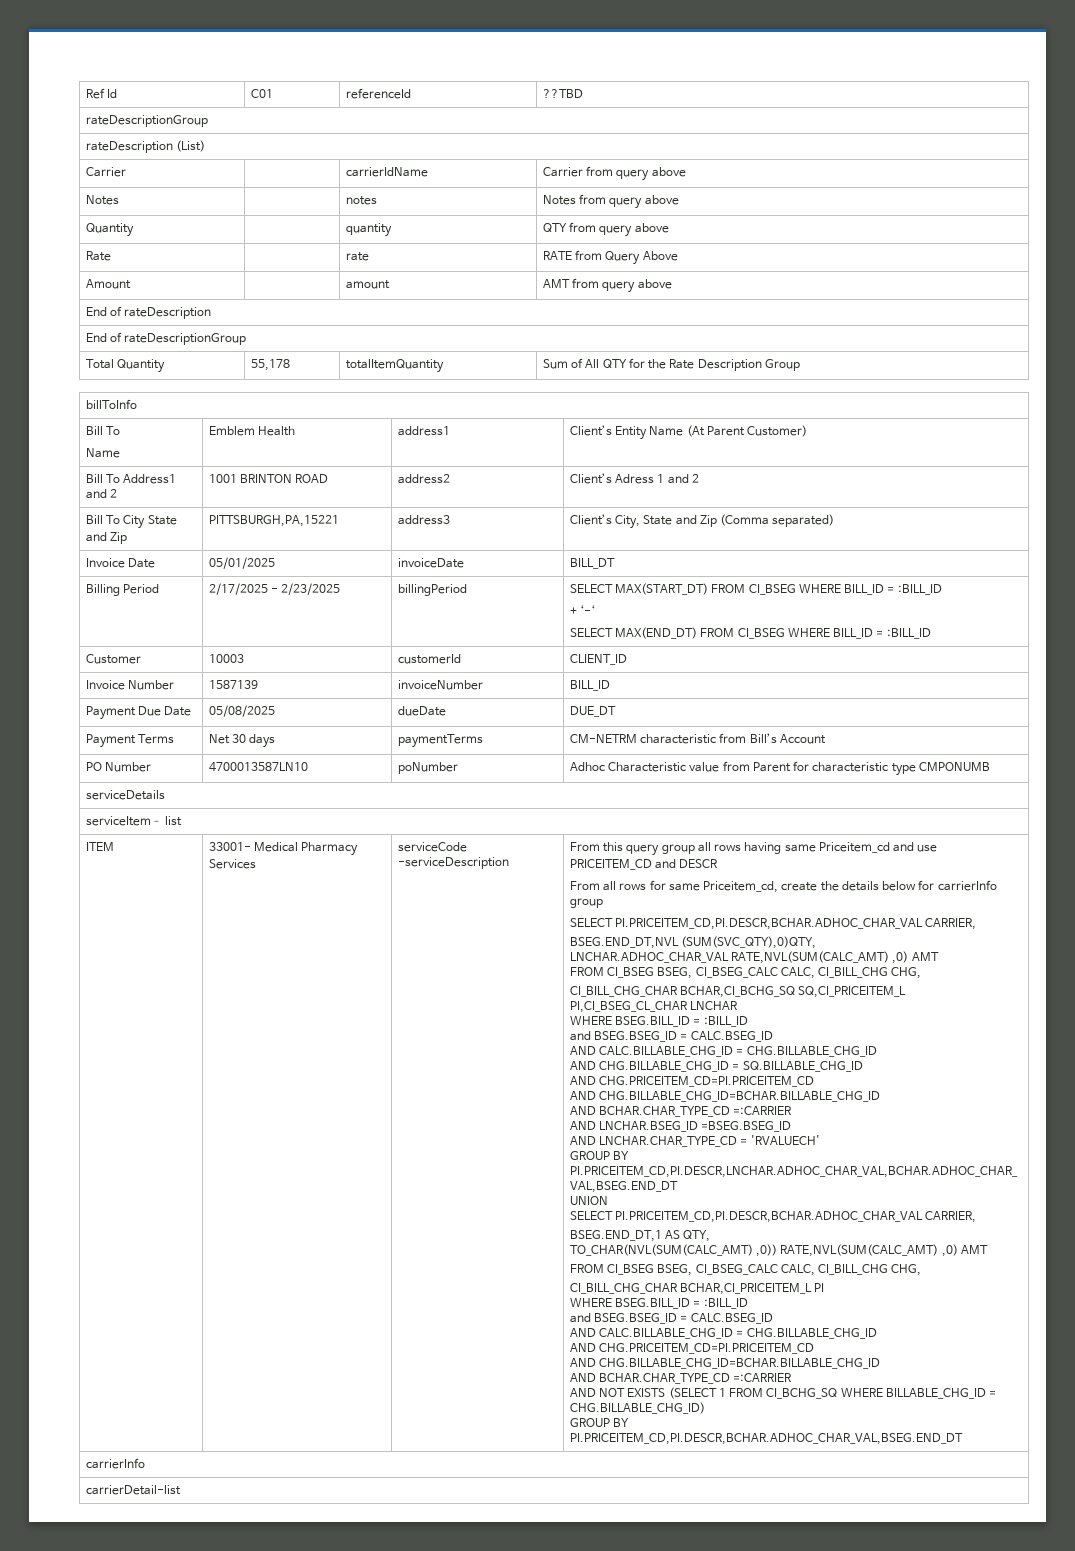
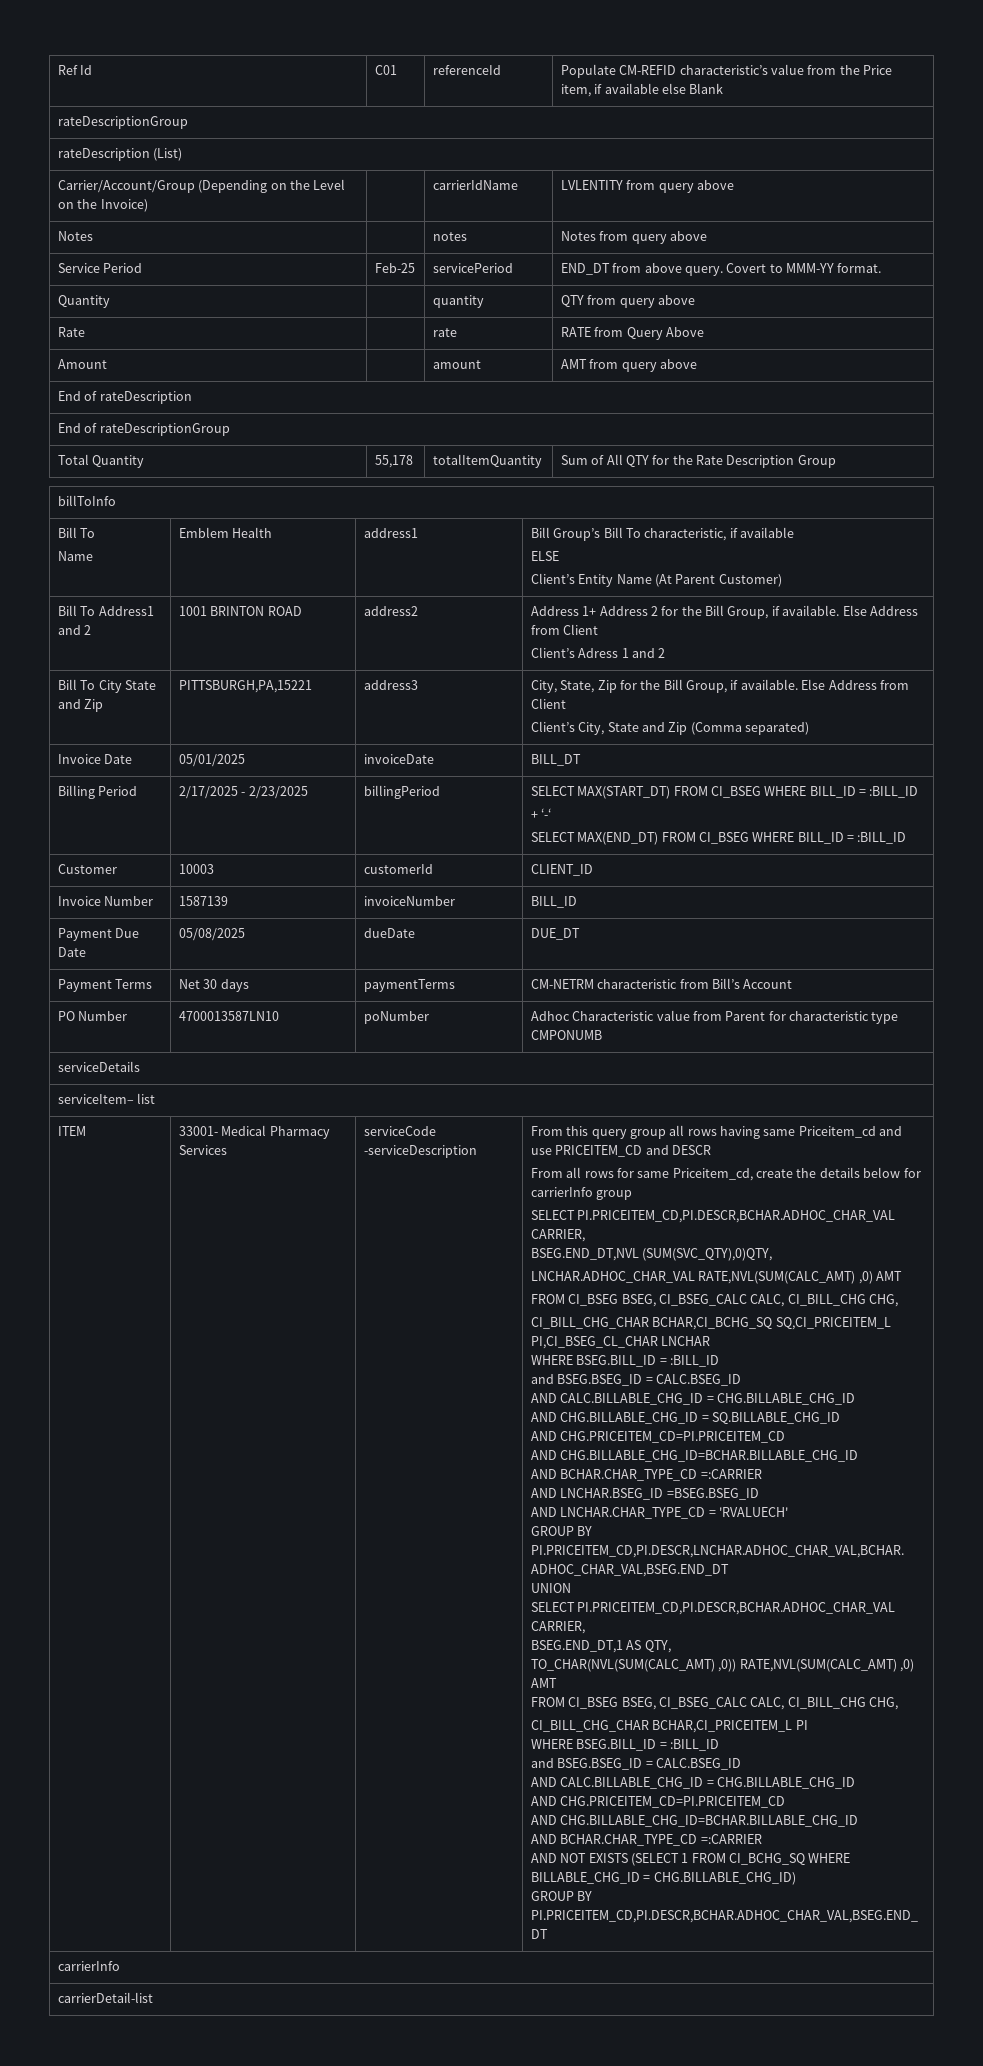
- Ref Id | C01 | referenceId | ??TBD
+ Ref Id | C01 | referenceId | Populate CM-REFID characteristic’s value from the Price item, if available else Blank
  rateDescriptionGroup
  rateDescription (List)
- Carrier | | carrierIdName | Carrier from query above
+ Carrier/Account/Group (Depending on the Level on the Invoice) | | carrierIdName | LVLENTITY from query above
+ Service Period | Feb-25 | servicePeriod | END_DT from above query. Covert to MMM-YY format.
  billToInfo
  Bill To
- Name | Emblem Health | address1 | Client’s Entity Name (At Parent Customer)
+ Name | Emblem Health | address1 | Bill Group’s Bill To characteristic, if available
+ ELSE
+ Client’s Entity Name (At Parent Customer)
- Bill To Address1 and 2 | 1001 BRINTON ROAD | address2 | Client’s Adress 1 and 2
+ Bill To Address1 and 2 | 1001 BRINTON ROAD | address2 | Address 1+ Address 2 for the Bill Group, if available. Else Address from Client
+ Client’s Adress 1 and 2
- Bill To City State and Zip | PITTSBURGH,PA,15221 | address3 | Client’s City, State and Zip (Comma separated)
+ Bill To City State and Zip | PITTSBURGH,PA,15221 | address3 | City, State, Zip for the Bill Group, if available. Else Address from Client
+ Client’s City, State and Zip (Comma separated)

